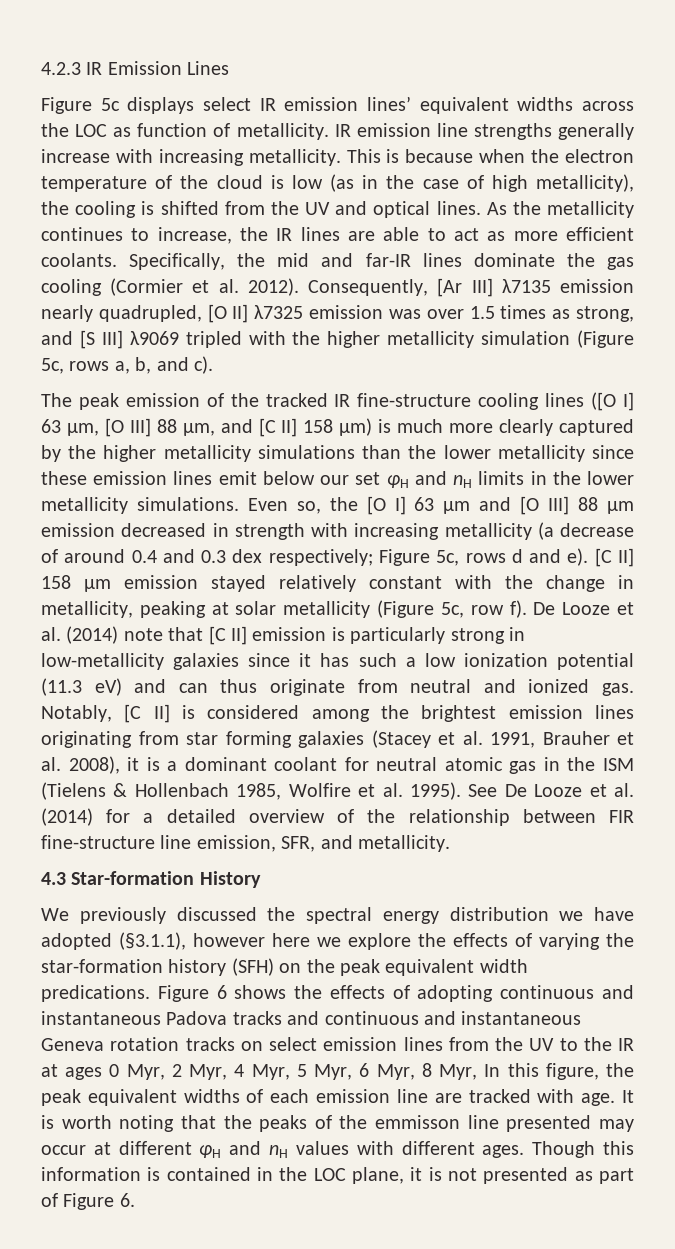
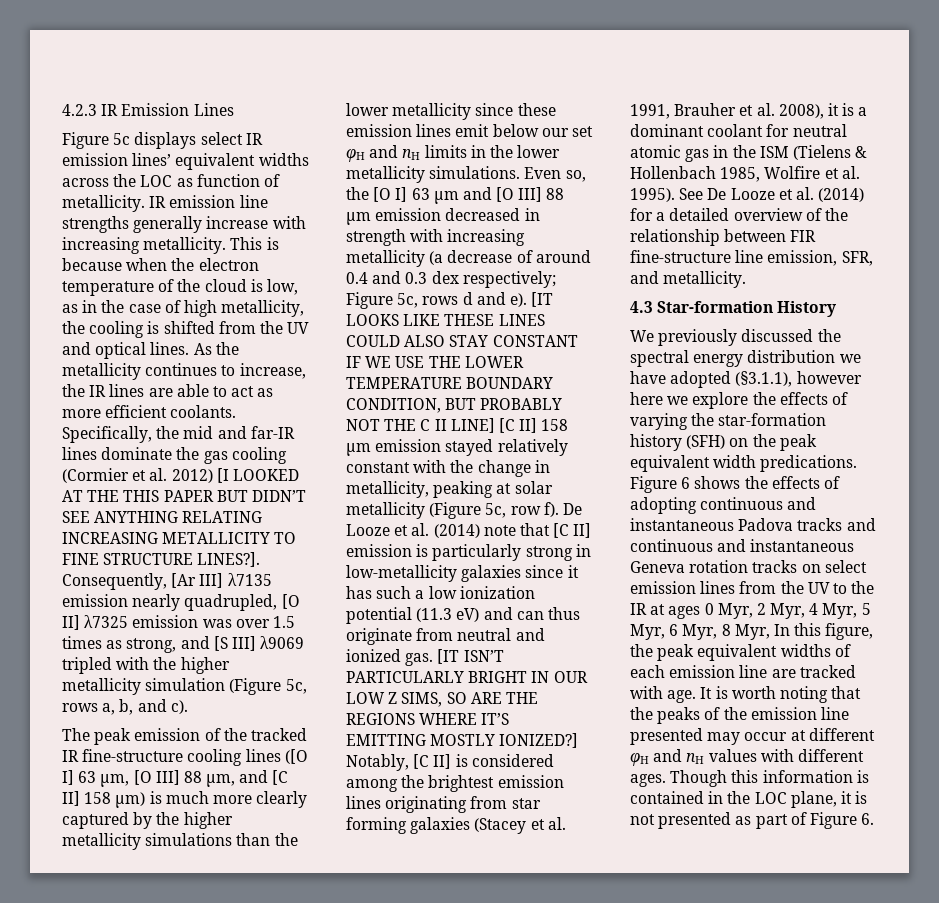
- This is because when the electron temperature of the cloud is low (as in the case of high metallicity), the cooling is shifted from the UV and optical lines.
+ This is because when the electron temperature of the cloud is low, as in the case of high metallicity, the cooling is shifted from the UV and optical lines.
- Specifically, the mid and far-IR lines dominate the gas cooling (Cormier et al. 2012).
+ Specifically, the mid and far-IR lines dominate the gas cooling (Cormier et al. 2012) [I LOOKED AT THE THIS PAPER BUT DIDN’T SEE ANYTHING RELATING INCREASING METALLICITY TO FINE STRUCTURE LINES?].
- [C II] 158 µm emission stayed relatively constant with the change in metallicity, peaking at solar metallicity (Figure 5c, row f).
+ [IT LOOKS LIKE THESE LINES COULD ALSO STAY CONSTANT IF WE USE THE LOWER TEMPERATURE BOUNDARY CONDITION, BUT PROBABLY NOT THE C II LINE] [C II] 158 µm emission stayed relatively constant with the change in metallicity, peaking at solar metallicity (Figure 5c, row f).
+ [IT ISN’T PARTICULARLY BRIGHT IN OUR LOW Z SIMS, SO ARE THE REGIONS WHERE IT’S EMITTING MOSTLY IONIZED?]
- It is worth noting that the peaks of the emmisson line presented may occur at different φH and nH values with different ages.
+ It is worth noting that the peaks of the emission line presented may occur at different φH and nH values with different ages.

